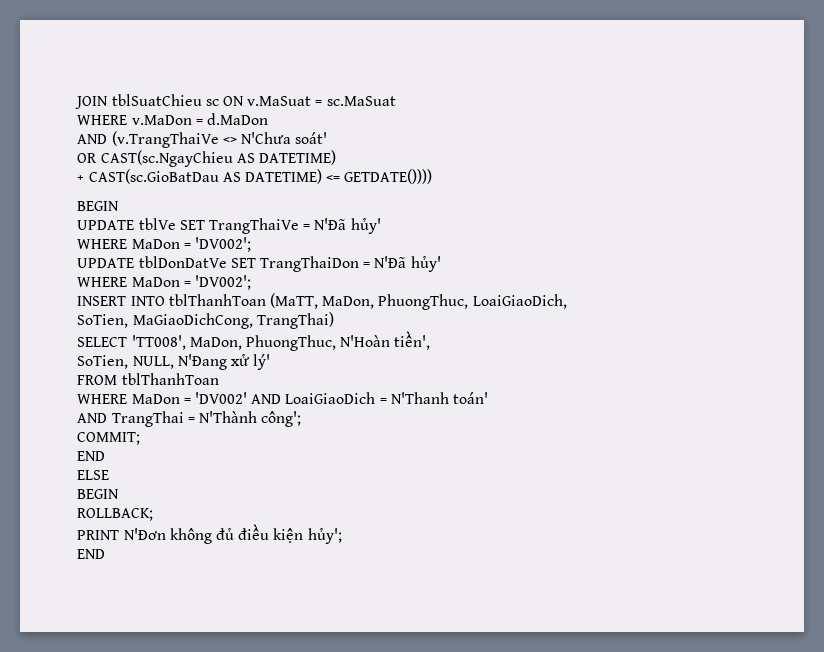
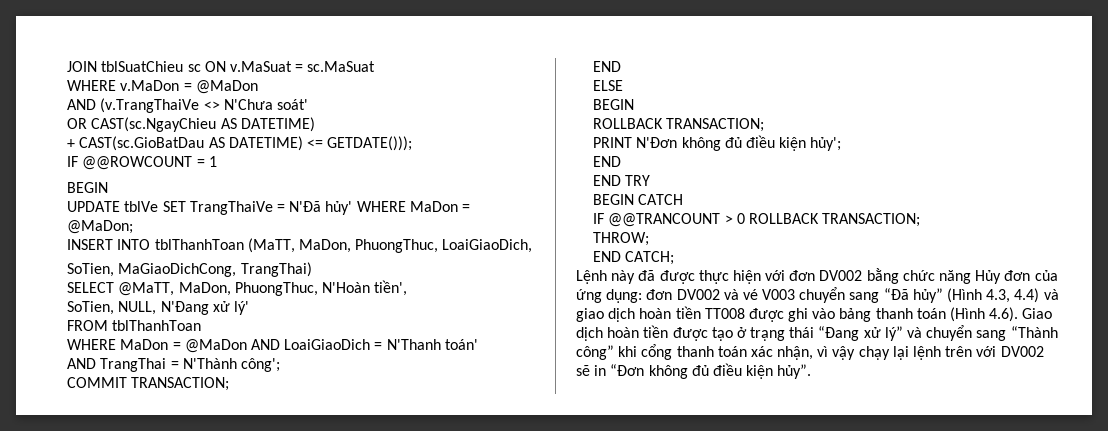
- WHERE v.MaDon = d.MaDon
+ WHERE v.MaDon = @MaDon
- + CAST(sc.GioBatDau AS DATETIME) <= GETDATE())))
+ + CAST(sc.GioBatDau AS DATETIME) <= GETDATE()));
+ IF @@ROWCOUNT = 1
- UPDATE tblVe SET TrangThaiVe = N'Đã hủy'
- WHERE MaDon = 'DV002';
- UPDATE tblDonDatVe SET TrangThaiDon = N'Đã hủy'
- WHERE MaDon = 'DV002';
+ UPDATE tblVe SET TrangThaiVe = N'Đã hủy' WHERE MaDon = @MaDon;
- SELECT 'TT008', MaDon, PhuongThuc, N'Hoàn tiền',
+ SELECT @MaTT, MaDon, PhuongThuc, N'Hoàn tiền',
- WHERE MaDon = 'DV002' AND LoaiGiaoDich = N'Thanh toán'
+ WHERE MaDon = @MaDon AND LoaiGiaoDich = N'Thanh toán'
- COMMIT;
+ COMMIT TRANSACTION;
  ELSE
  BEGIN
- ROLLBACK;
+ ROLLBACK TRANSACTION;
+ END TRY
+ BEGIN CATCH
+ IF @@TRANCOUNT > 0 ROLLBACK TRANSACTION;
+ THROW;
+ END CATCH;
+ Lệnh này đã được thực hiện với đơn DV002 bằng chức năng Hủy đơn của ứng dụng: đơn DV002 và vé V003 chuyển sang “Đã hủy” (Hình 4.3, 4.4) và giao dịch hoàn tiền TT008 được ghi vào bảng thanh toán (Hình 4.6). Giao dịch hoàn tiền được tạo ở trạng thái “Đang xử lý” và chuyển sang “Thành công” khi cổng thanh toán xác nhận, vì vậy chạy lại lệnh trên với DV002 sẽ in “Đơn không đủ điều kiện hủy”.

